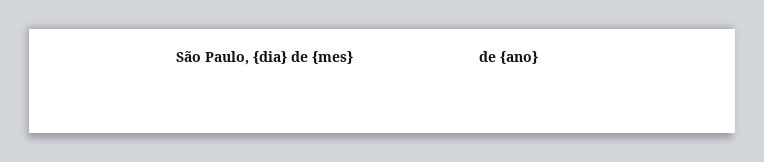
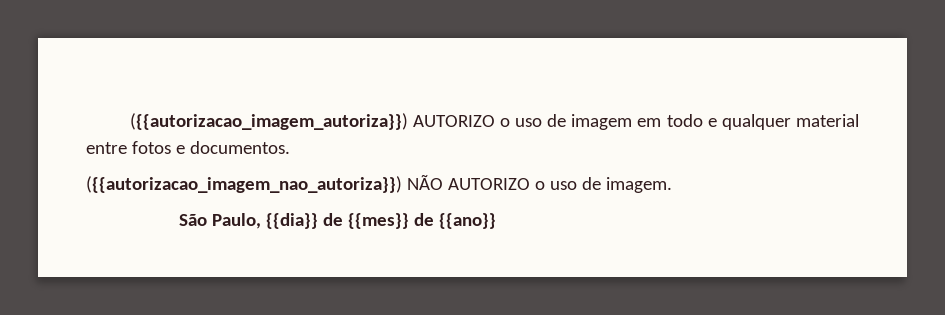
- São Paulo, {dia} de {mes} de {ano}
+ ({{autorizacao_imagem_autoriza}}) AUTORIZO o uso de imagem em todo e qualquer material entre fotos e documentos.
+ ({{autorizacao_imagem_nao_autoriza}}) NÃO AUTORIZO o uso de imagem.
+ São Paulo, {{dia}} de {{mes}} de {{ano}}

